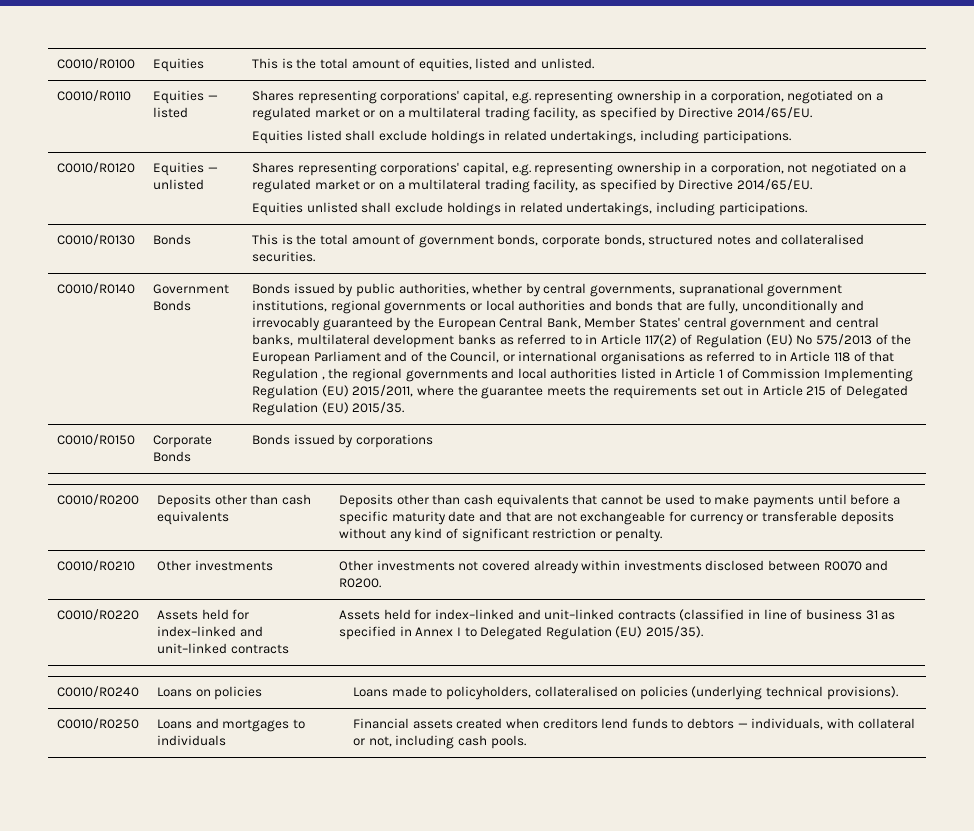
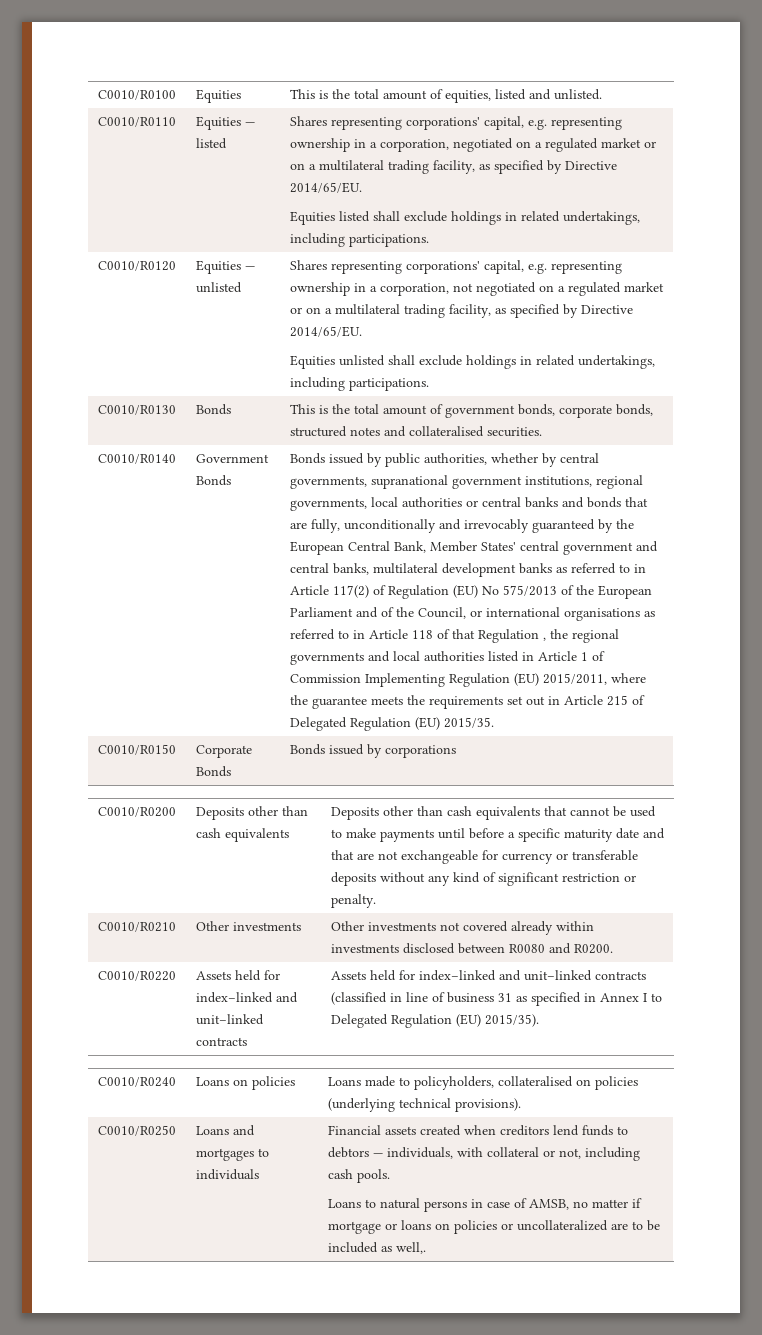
- Bonds issued by public authorities, whether by central governments, supranational government institutions, regional governments or local authorities and bonds that are fully, unconditionally and irrevocably guaranteed by the European Central Bank, Member States' central government and central banks, multilateral development banks as referred to in Article 117(2) of Regulation (EU) No 575/2013 of the European Parliament and of the Council, or international organisations as referred to in Article 118 of that Regulation , the regional governments and local authorities listed in Article 1 of Commission Implementing Regulation (EU) 2015/2011, where the guarantee meets the requirements set out in Article 215 of Delegated Regulation (EU) 2015/35.
+ Bonds issued by public authorities, whether by central governments, supranational government institutions, regional governments, local authorities or central banks and bonds that are fully, unconditionally and irrevocably guaranteed by the European Central Bank, Member States' central government and central banks, multilateral development banks as referred to in Article 117(2) of Regulation (EU) No 575/2013 of the European Parliament and of the Council, or international organisations as referred to in Article 118 of that Regulation , the regional governments and local authorities listed in Article 1 of Commission Implementing Regulation (EU) 2015/2011, where the guarantee meets the requirements set out in Article 215 of Delegated Regulation (EU) 2015/35.
- C0010/R0210 | Other investments | Other investments not covered already within investments disclosed between R0070 and R0200.
+ C0010/R0210 | Other investments | Other investments not covered already within investments disclosed between R0080 and R0200.
+ Loans to natural persons in case of AMSB, no matter if mortgage or loans on policies or uncollateralized are to be included as well,.

